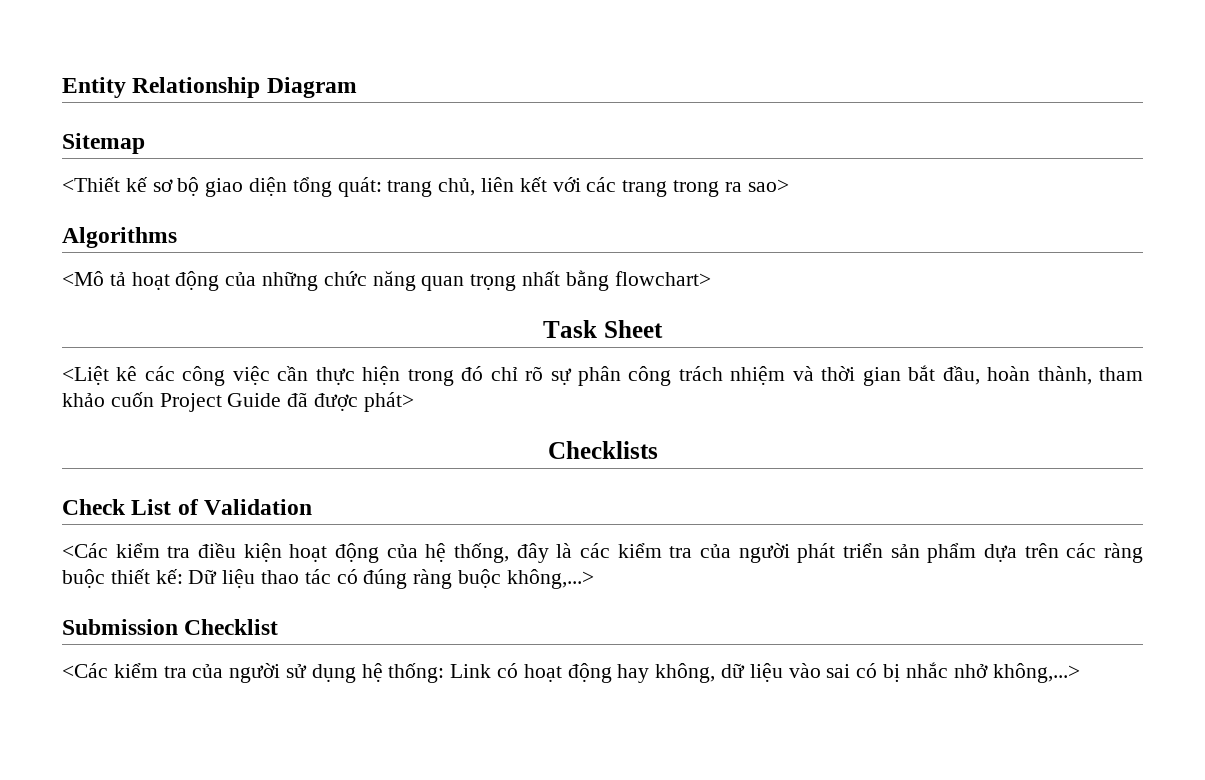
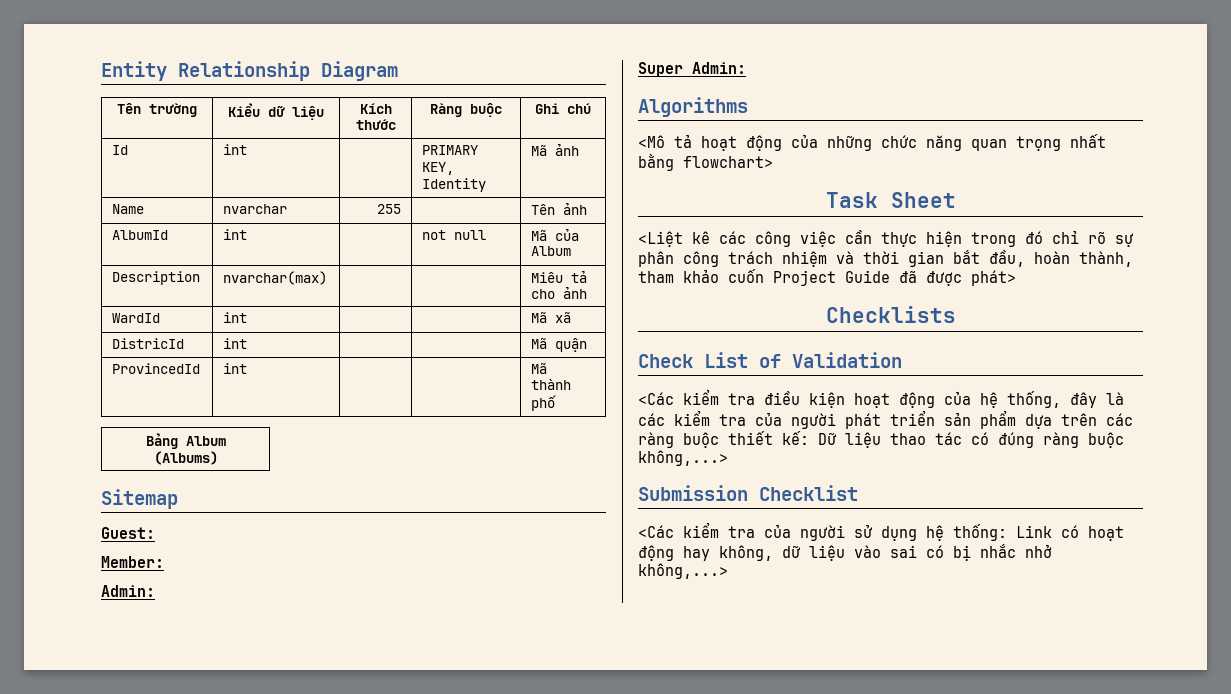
+ Tên trường | Kiểu dữ liệu | Kích thước | Ràng buộc | Ghi chú
+ Id | int | | PRIMARY KEY, Identity | Mã ảnh
+ Name | nvarchar | 255 | | Tên ảnh
+ AlbumId | int | | not null | Mã của Album
+ Description | nvarchar(max) | | | Miêu tả cho ảnh
+ WardId | int | | | Mã xã
+ DistricId | int | | | Mã quận
+ ProvincedId | int | | | Mã thành phố
+ Bảng Album (Albums)
  Sitemap
- <Thiết kế sơ bộ giao diện tổng quát: trang chủ, liên kết với các trang trong ra sao>
+ Guest:
+ Member:
+ Admin:
+ Super Admin:

